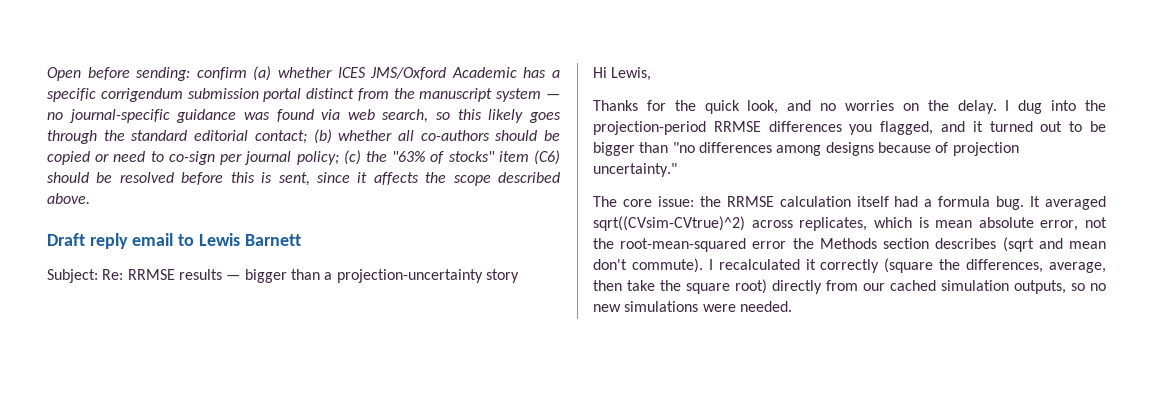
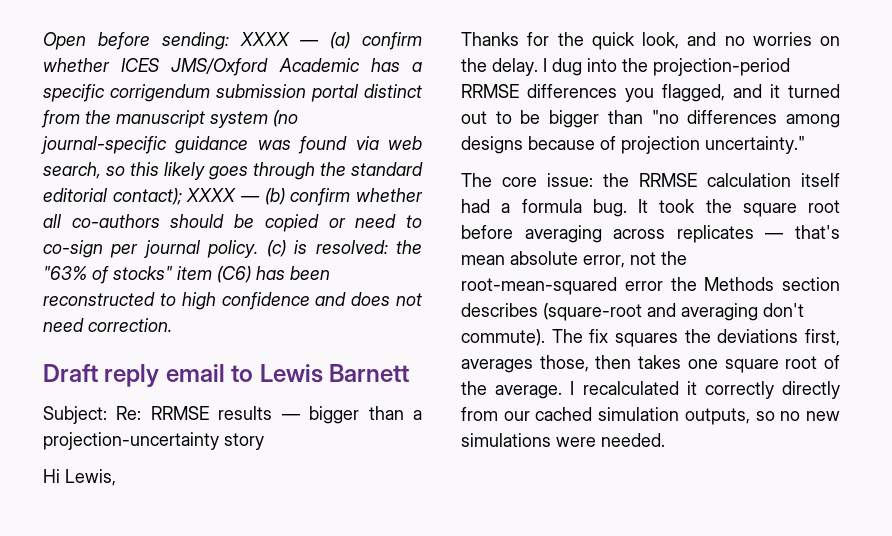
- Open before sending: confirm (a) whether ICES JMS/Oxford Academic has a specific corrigendum submission portal distinct from the manuscript system — no journal-specific guidance was found via web search, so this likely goes through the standard editorial contact; (b) whether all co-authors should be copied or need to co-sign per journal policy; (c) the "63% of stocks" item (C6) should be resolved before this is sent, since it affects the scope described above.
+ Open before sending: XXXX — (a) confirm whether ICES JMS/Oxford Academic has a specific corrigendum submission portal distinct from the manuscript system (no journal-specific guidance was found via web search, so this likely goes through the standard editorial contact); XXXX — (b) confirm whether all co-authors should be copied or need to co-sign per journal policy. (c) is resolved: the "63% of stocks" item (C6) has been reconstructed to high confidence and does not need correction.
- It averaged sqrt((CVsim-CVtrue)^2) across replicates, which is mean absolute error, not the root-mean-squared error the Methods section describes (sqrt and mean don't commute). I recalculated it correctly (square the differences, average, then take the square root) directly from our cached simulation outputs, so no new simulations were needed.
+ It took the square root before averaging across replicates — that's mean absolute error, not the root-mean-squared error the Methods section describes (square-root and averaging don't commute). The fix squares the deviations first, averages those, then takes one square root of the average. I recalculated it correctly directly from our cached simulation outputs, so no new simulations were needed.

